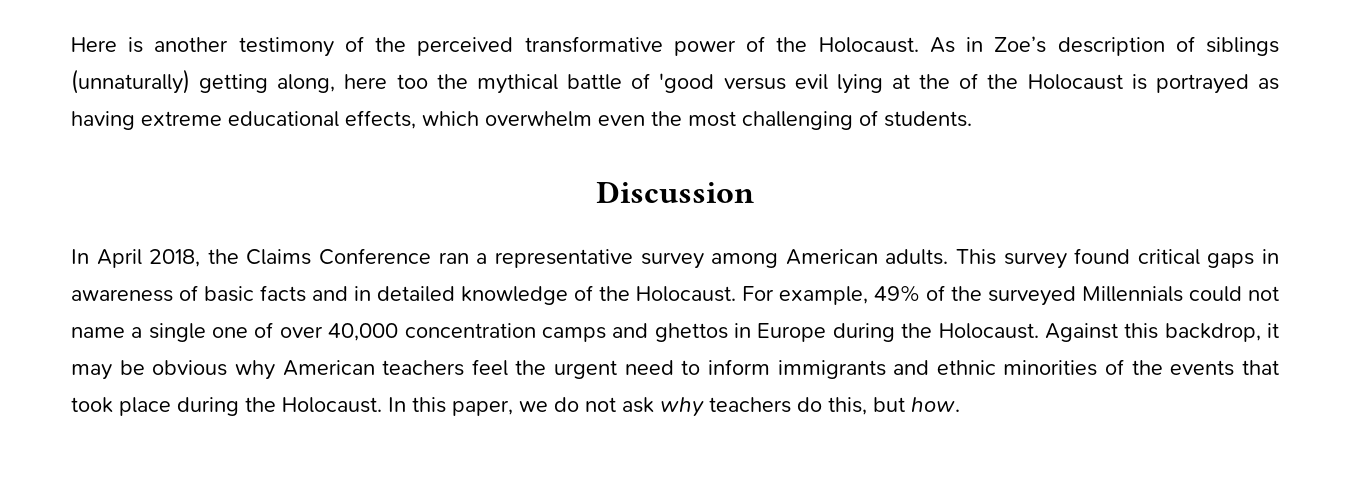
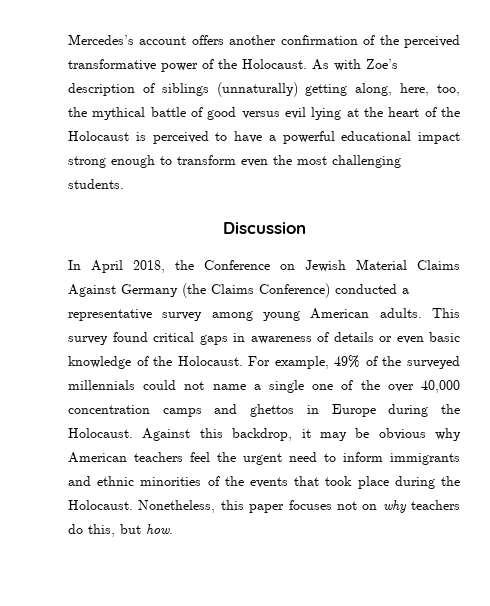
- Here is another testimony of the perceived transformative power of the Holocaust.
+ Mercedes’s account offers another confirmation of the perceived transformative power of the Holocaust.
- As in Zoe’s description of siblings (unnaturally) getting along, here too the mythical battle of 'good versus evil lying at the of the Holocaust is portrayed as having extreme educational effects, which overwhelm even the most challenging of students.
+ As with Zoe’s description of siblings (unnaturally) getting along, here, too, the mythical battle of good versus evil lying at the heart of the Holocaust is perceived to have a powerful educational impact strong enough to transform even the most challenging students.
- In April 2018, the Claims Conference ran a representative survey among American adults.
+ In April 2018, the Conference on Jewish Material Claims Against Germany (the Claims Conference) conducted a representative survey among young American adults.
- This survey found critical gaps in awareness of basic facts and in detailed knowledge of the Holocaust.
+ This survey found critical gaps in awareness of details or even basic knowledge of the Holocaust.
- For example, 49% of the surveyed Millennials could not name a single one of over 40,000 concentration camps and ghettos in Europe during the Holocaust.
+ For example, 49% of the surveyed millennials could not name a single one of the over 40,000 concentration camps and ghettos in Europe during the Holocaust.
- In this paper, we do not ask why teachers do this, but how.
+ Nonetheless, this paper focuses not on why teachers do this, but how.

